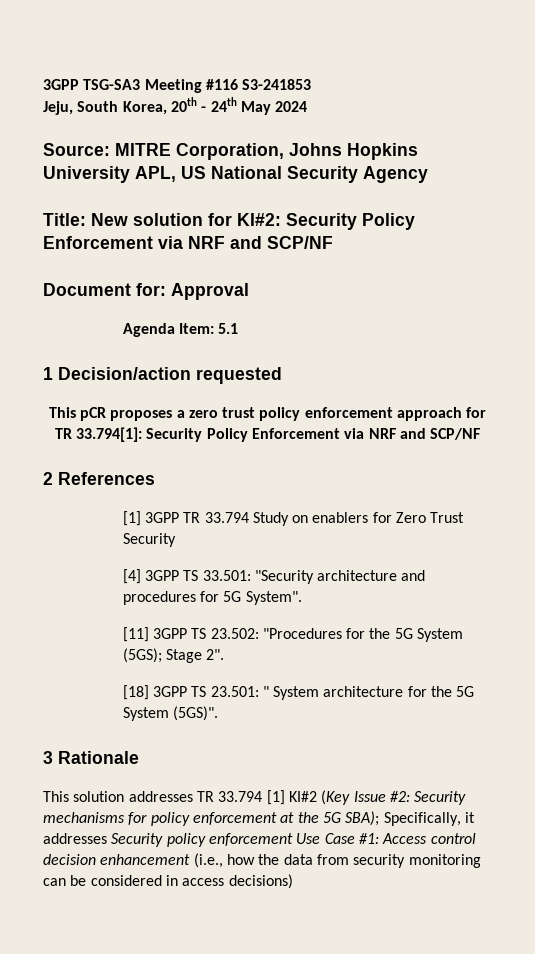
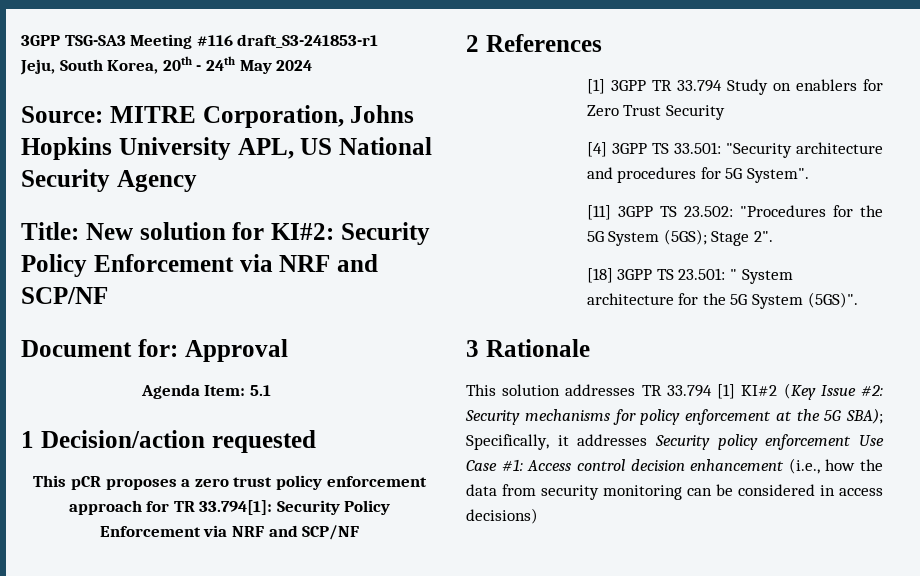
- 3GPP TSG-SA3 Meeting #116 S3-241853
+ 3GPP TSG-SA3 Meeting #116 draft_S3-241853-r1

